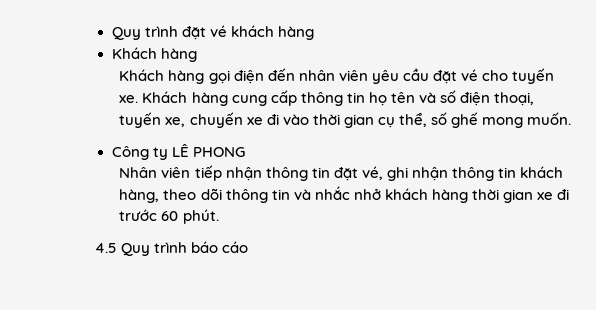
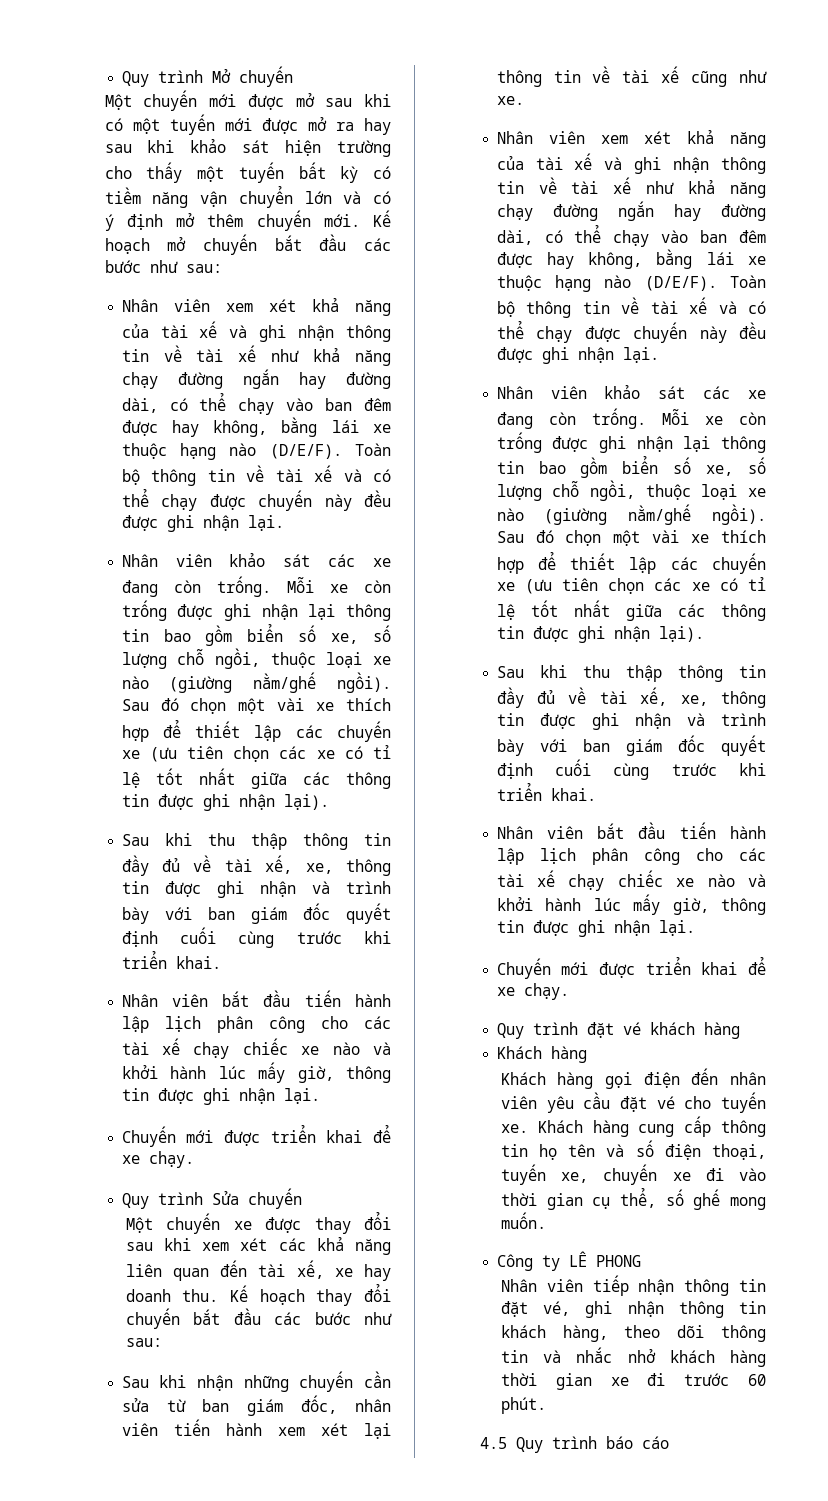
+ Quy trình Mở chuyến
+ Một chuyến mới được mở sau khi có một tuyến mới được mở ra hay sau khi khảo sát hiện trường cho thấy một tuyến bất kỳ có tiềm năng vận chuyển lớn và có ý định mở thêm chuyến mới. Kế hoạch mở chuyến bắt đầu các bước như sau:
+ Nhân viên xem xét khả năng của tài xế và ghi nhận thông tin về tài xế như khả năng chạy đường ngắn hay đường dài, có thể chạy vào ban đêm được hay không, bằng lái xe thuộc hạng nào (D/E/F). Toàn bộ thông tin về tài xế và có thể chạy được chuyến này đều được ghi nhận lại.
+ Nhân viên khảo sát các xe đang còn trống. Mỗi xe còn trống được ghi nhận lại thông tin bao gồm biển số xe, số lượng chỗ ngồi, thuộc loại xe nào (giường nằm/ghế ngồi). Sau đó chọn một vài xe thích hợp để thiết lập các chuyến xe (ưu tiên chọn các xe có tỉ lệ tốt nhất giữa các thông tin được ghi nhận lại).
+ Sau khi thu thập thông tin đầy đủ về tài xế, xe, thông tin được ghi nhận và trình bày với ban giám đốc quyết định cuối cùng trước khi triển khai.
+ Nhân viên bắt đầu tiến hành lập lịch phân công cho các tài xế chạy chiếc xe nào và khởi hành lúc mấy giờ, thông tin được ghi nhận lại.
+ Chuyến mới được triển khai để xe chạy.
+ Quy trình Sửa chuyến
+ Một chuyến xe được thay đổi sau khi xem xét các khả năng liên quan đến tài xế, xe hay doanh thu. Kế hoạch thay đổi chuyến bắt đầu các bước như sau:
+ Sau khi nhận những chuyến cần sửa từ ban giám đốc, nhân viên tiến hành xem xét lại thông tin về tài xế cũng như xe.
+ Nhân viên xem xét khả năng của tài xế và ghi nhận thông tin về tài xế như khả năng chạy đường ngắn hay đường dài, có thể chạy vào ban đêm được hay không, bằng lái xe thuộc hạng nào (D/E/F). Toàn bộ thông tin về tài xế và có thể chạy được chuyến này đều được ghi nhận lại.
+ Nhân viên khảo sát các xe đang còn trống. Mỗi xe còn trống được ghi nhận lại thông tin bao gồm biển số xe, số lượng chỗ ngồi, thuộc loại xe nào (giường nằm/ghế ngồi). Sau đó chọn một vài xe thích hợp để thiết lập các chuyến xe (ưu tiên chọn các xe có tỉ lệ tốt nhất giữa các thông tin được ghi nhận lại).
+ Sau khi thu thập thông tin đầy đủ về tài xế, xe, thông tin được ghi nhận và trình bày với ban giám đốc quyết định cuối cùng trước khi triển khai.
+ Nhân viên bắt đầu tiến hành lập lịch phân công cho các tài xế chạy chiếc xe nào và khởi hành lúc mấy giờ, thông tin được ghi nhận lại.
+ Chuyến mới được triển khai để xe chạy.

